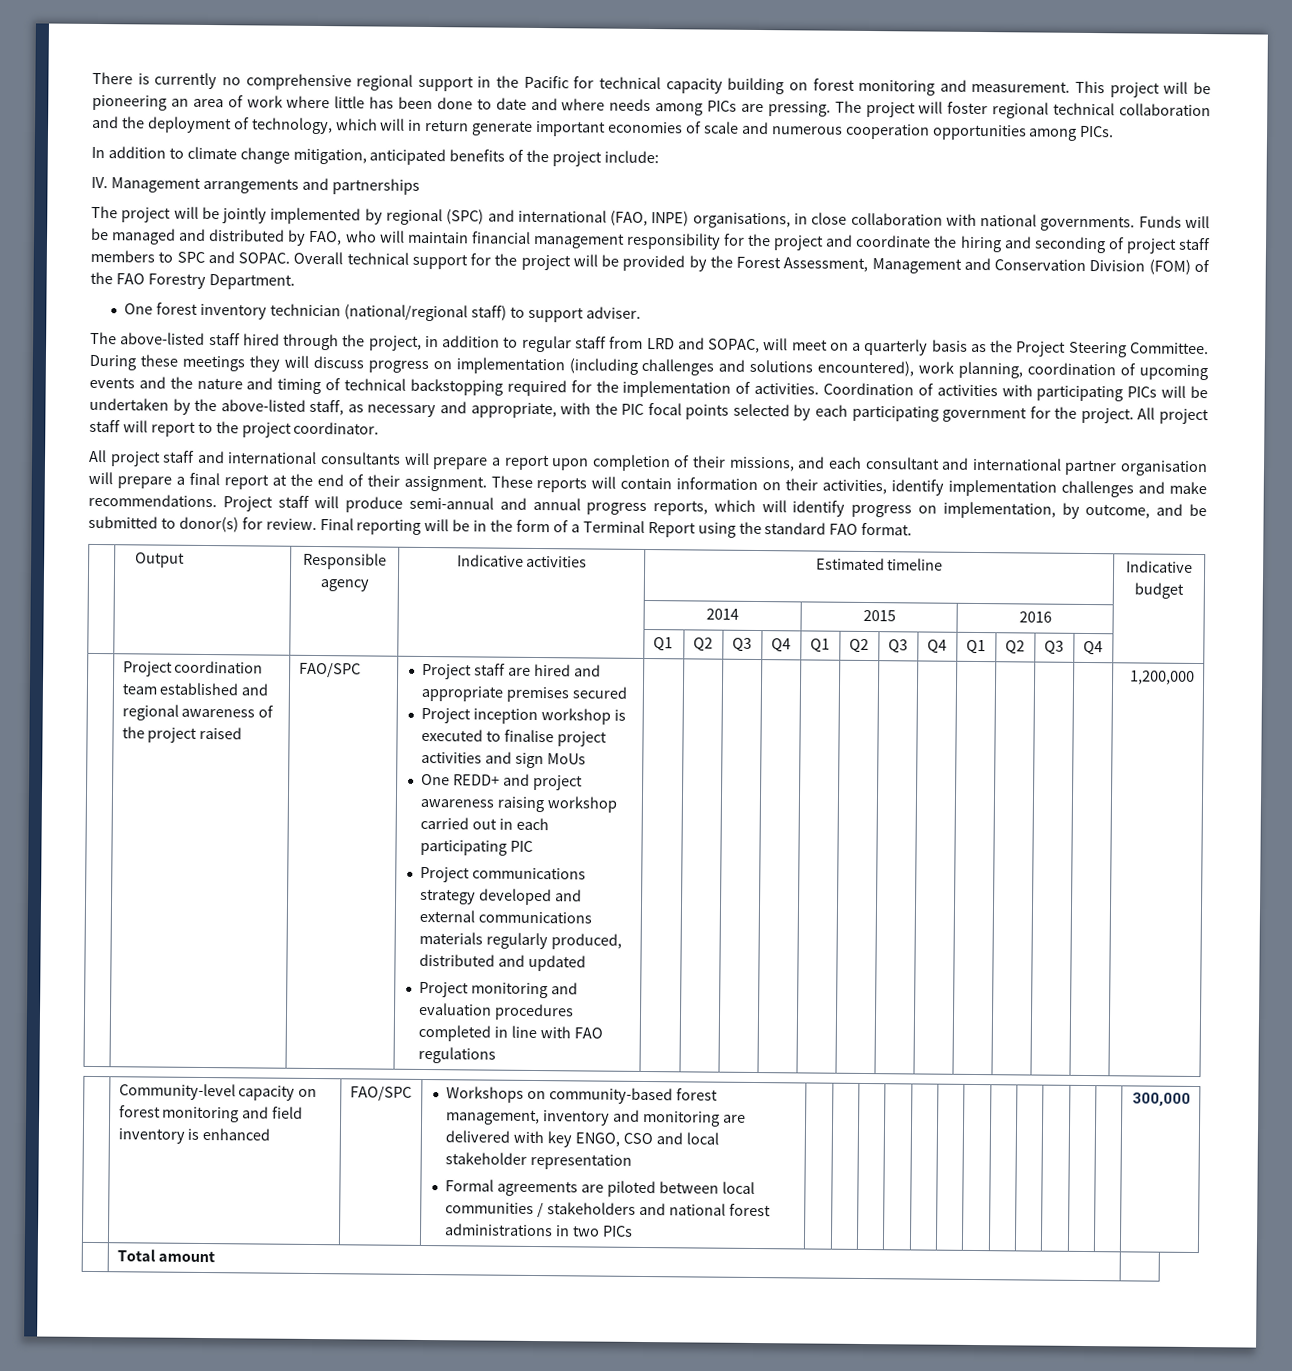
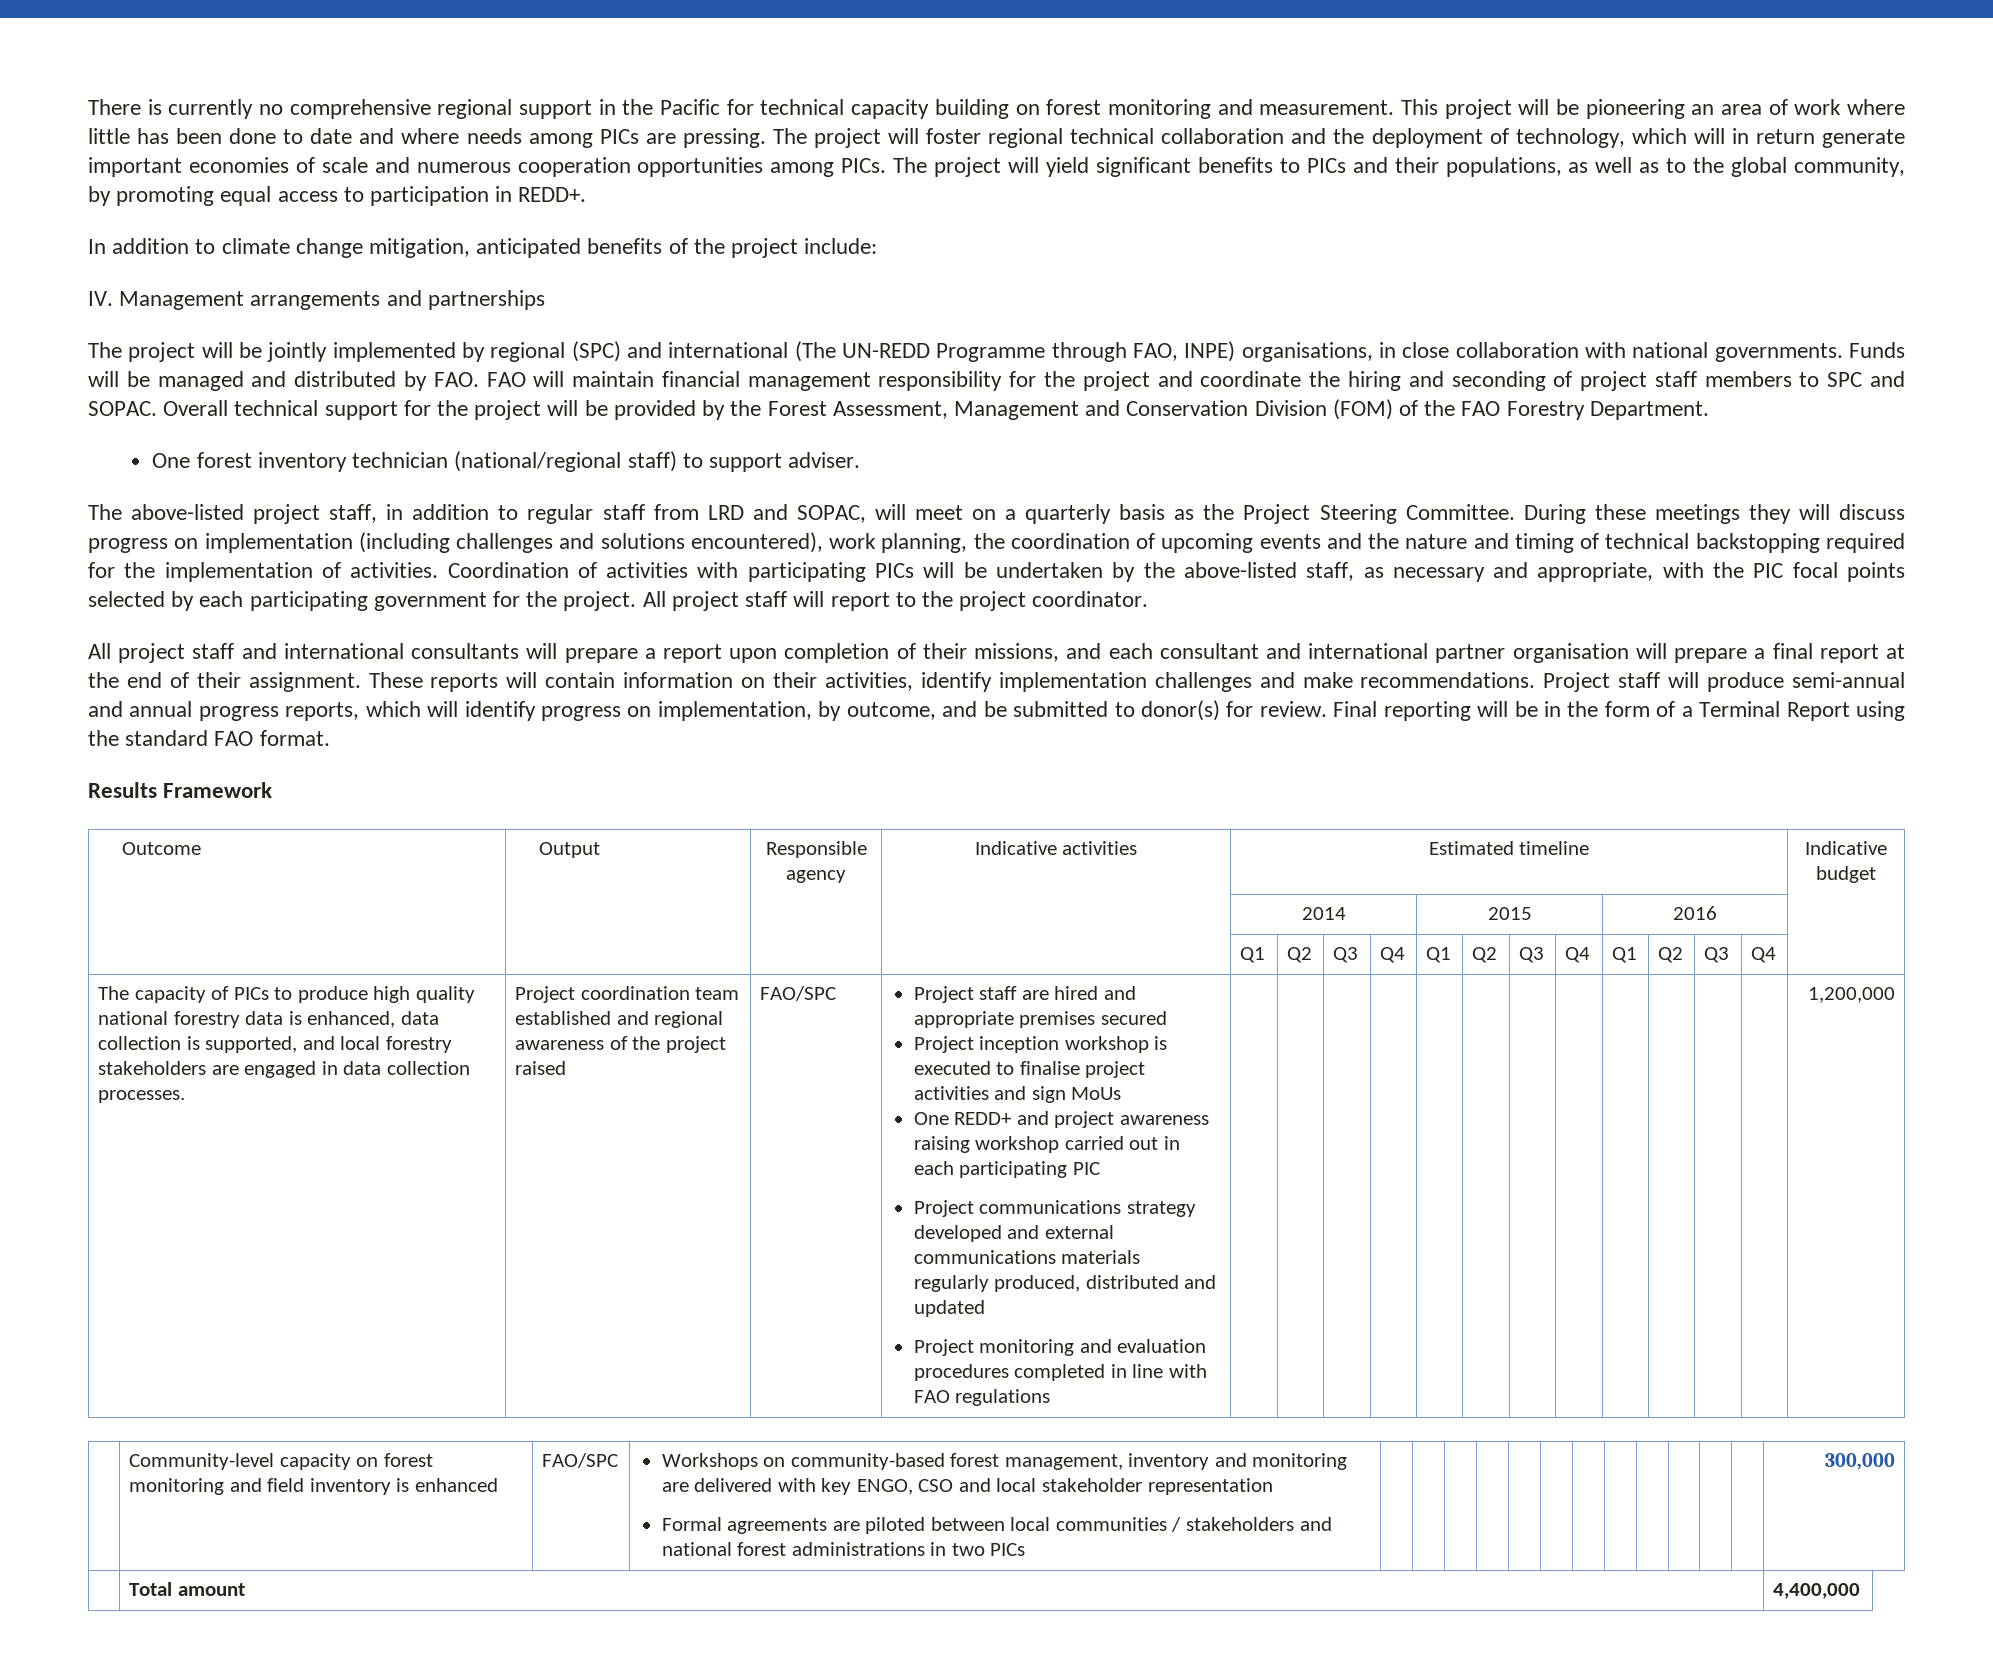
+ The project will yield significant benefits to PICs and their populations, as well as to the global community, by promoting equal access to participation in REDD+.
- The project will be jointly implemented by regional (SPC) and international (FAO, INPE) organisations, in close collaboration with national governments.
+ The project will be jointly implemented by regional (SPC) and international (The UN-REDD Programme through FAO, INPE) organisations, in close collaboration with national governments.
- Funds will be managed and distributed by FAO, who will maintain financial management responsibility for the project and coordinate the hiring and seconding of project staff members to SPC and SOPAC.
+ Funds will be managed and distributed by FAO. FAO will maintain financial management responsibility for the project and coordinate the hiring and seconding of project staff members to SPC and SOPAC.
- The above-listed staff hired through the project, in addition to regular staff from LRD and SOPAC, will meet on a quarterly basis as the Project Steering Committee.
+ The above-listed project staff, in addition to regular staff from LRD and SOPAC, will meet on a quarterly basis as the Project Steering Committee.
- During these meetings they will discuss progress on implementation (including challenges and solutions encountered), work planning, coordination of upcoming events and the nature and timing of technical backstopping required for the implementation of activities.
+ During these meetings they will discuss progress on implementation (including challenges and solutions encountered), work planning, the coordination of upcoming events and the nature and timing of technical backstopping required for the implementation of activities.
- | Output | Responsible agency | Indicative activities | Estimated timeline | Indicative budget
+ Results Framework
+ Outcome | Output | Responsible agency | Indicative activities | Estimated timeline | Indicative budget
+ The capacity of PICs to produce high quality national forestry data is enhanced, data collection is supported, and local forestry stakeholders are engaged in data collection processes.
- | Total amount |
+ | Total amount | 4,400,000

